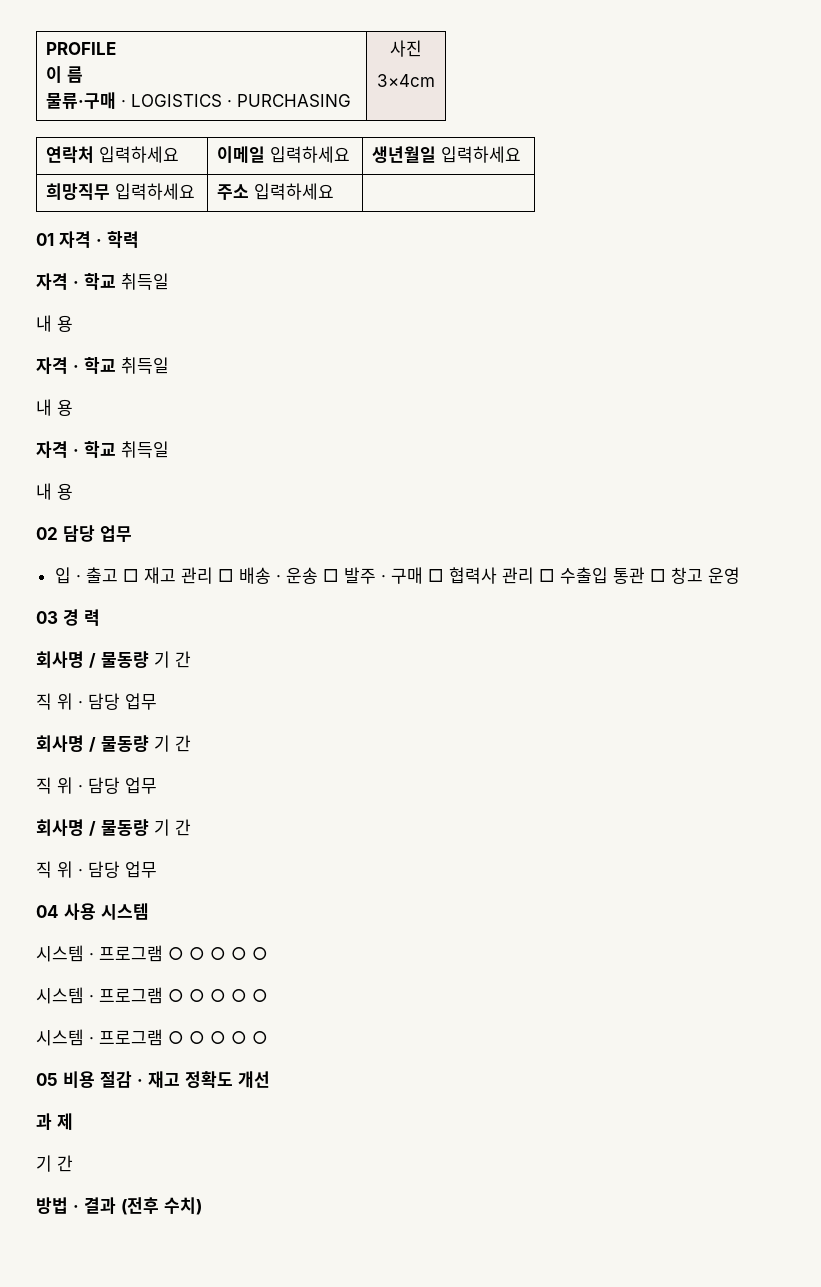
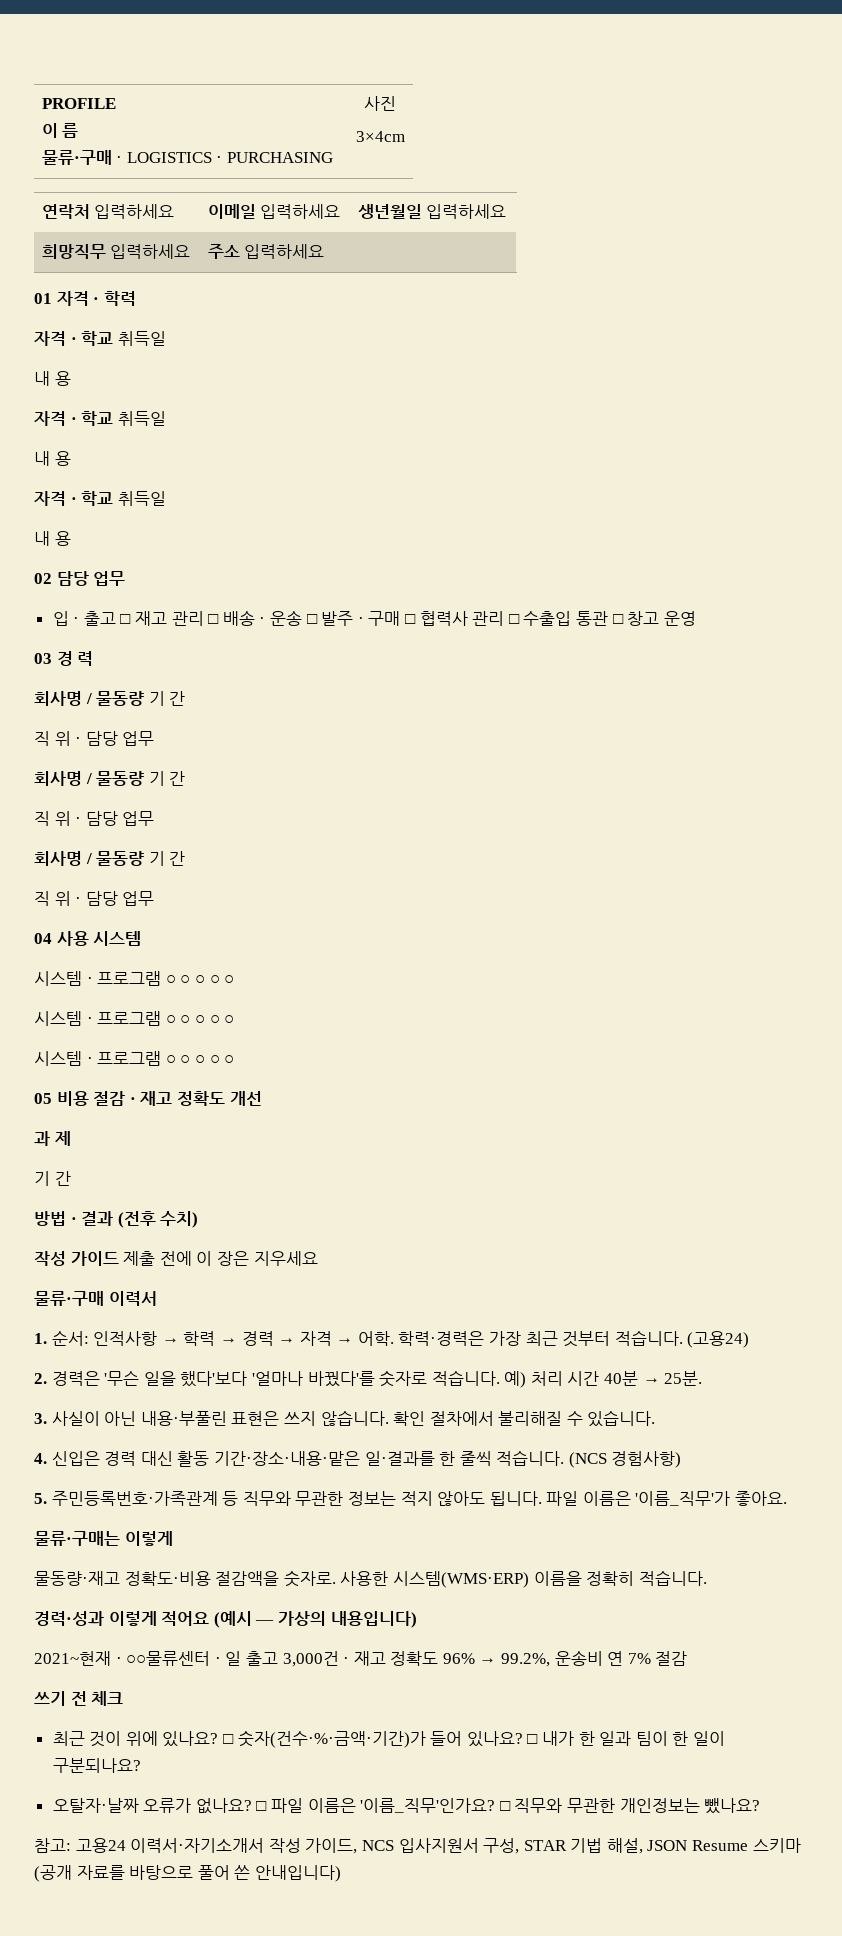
+ 작성 가이드 제출 전에 이 장은 지우세요
+ 물류·구매 이력서
+ 1. 순서: 인적사항 → 학력 → 경력 → 자격 → 어학. 학력·경력은 가장 최근 것부터 적습니다. (고용24)
+ 2. 경력은 '무슨 일을 했다'보다 '얼마나 바꿨다'를 숫자로 적습니다. 예) 처리 시간 40분 → 25분.
+ 3. 사실이 아닌 내용·부풀린 표현은 쓰지 않습니다. 확인 절차에서 불리해질 수 있습니다.
+ 4. 신입은 경력 대신 활동 기간·장소·내용·맡은 일·결과를 한 줄씩 적습니다. (NCS 경험사항)
+ 5. 주민등록번호·가족관계 등 직무와 무관한 정보는 적지 않아도 됩니다. 파일 이름은 '이름_직무'가 좋아요.
+ 물류·구매는 이렇게
+ 물동량·재고 정확도·비용 절감액을 숫자로. 사용한 시스템(WMS·ERP) 이름을 정확히 적습니다.
+ 경력·성과 이렇게 적어요 (예시 — 가상의 내용입니다)
+ 2021~현재 · ○○물류센터 · 일 출고 3,000건 · 재고 정확도 96% → 99.2%, 운송비 연 7% 절감
+ 쓰기 전 체크
+ 최근 것이 위에 있나요? □ 숫자(건수·%·금액·기간)가 들어 있나요? □ 내가 한 일과 팀이 한 일이 구분되나요?
+ 오탈자·날짜 오류가 없나요? □ 파일 이름은 '이름_직무'인가요? □ 직무와 무관한 개인정보는 뺐나요?
+ 참고: 고용24 이력서·자기소개서 작성 가이드, NCS 입사지원서 구성, STAR 기법 해설, JSON Resume 스키마 (공개 자료를 바탕으로 풀어 쓴 안내입니다)

